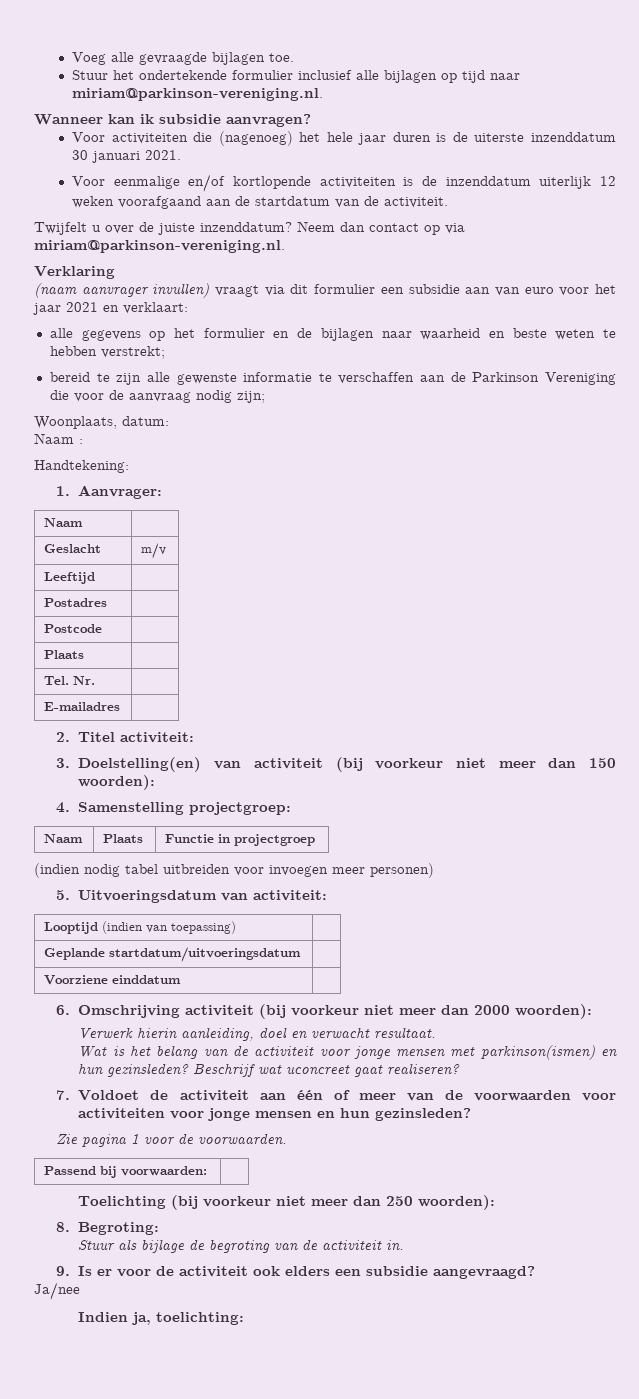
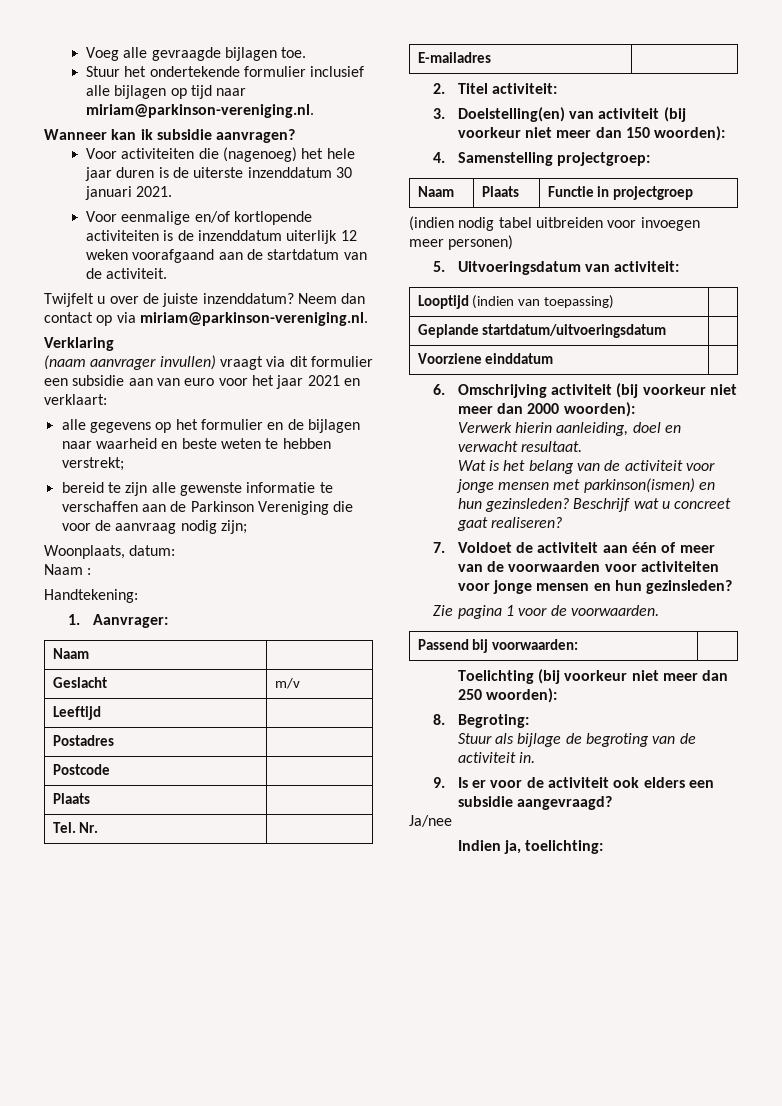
- Beschrijf wat uconcreet gaat realiseren?
+ Beschrijf wat u concreet gaat realiseren?

